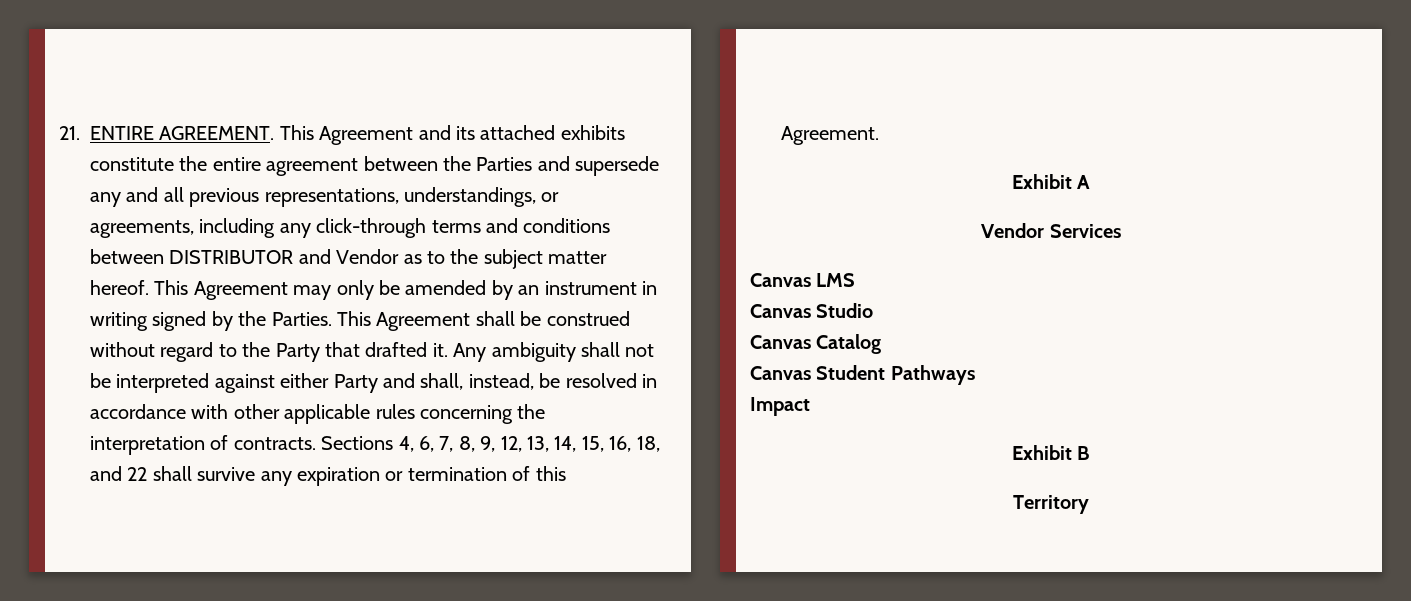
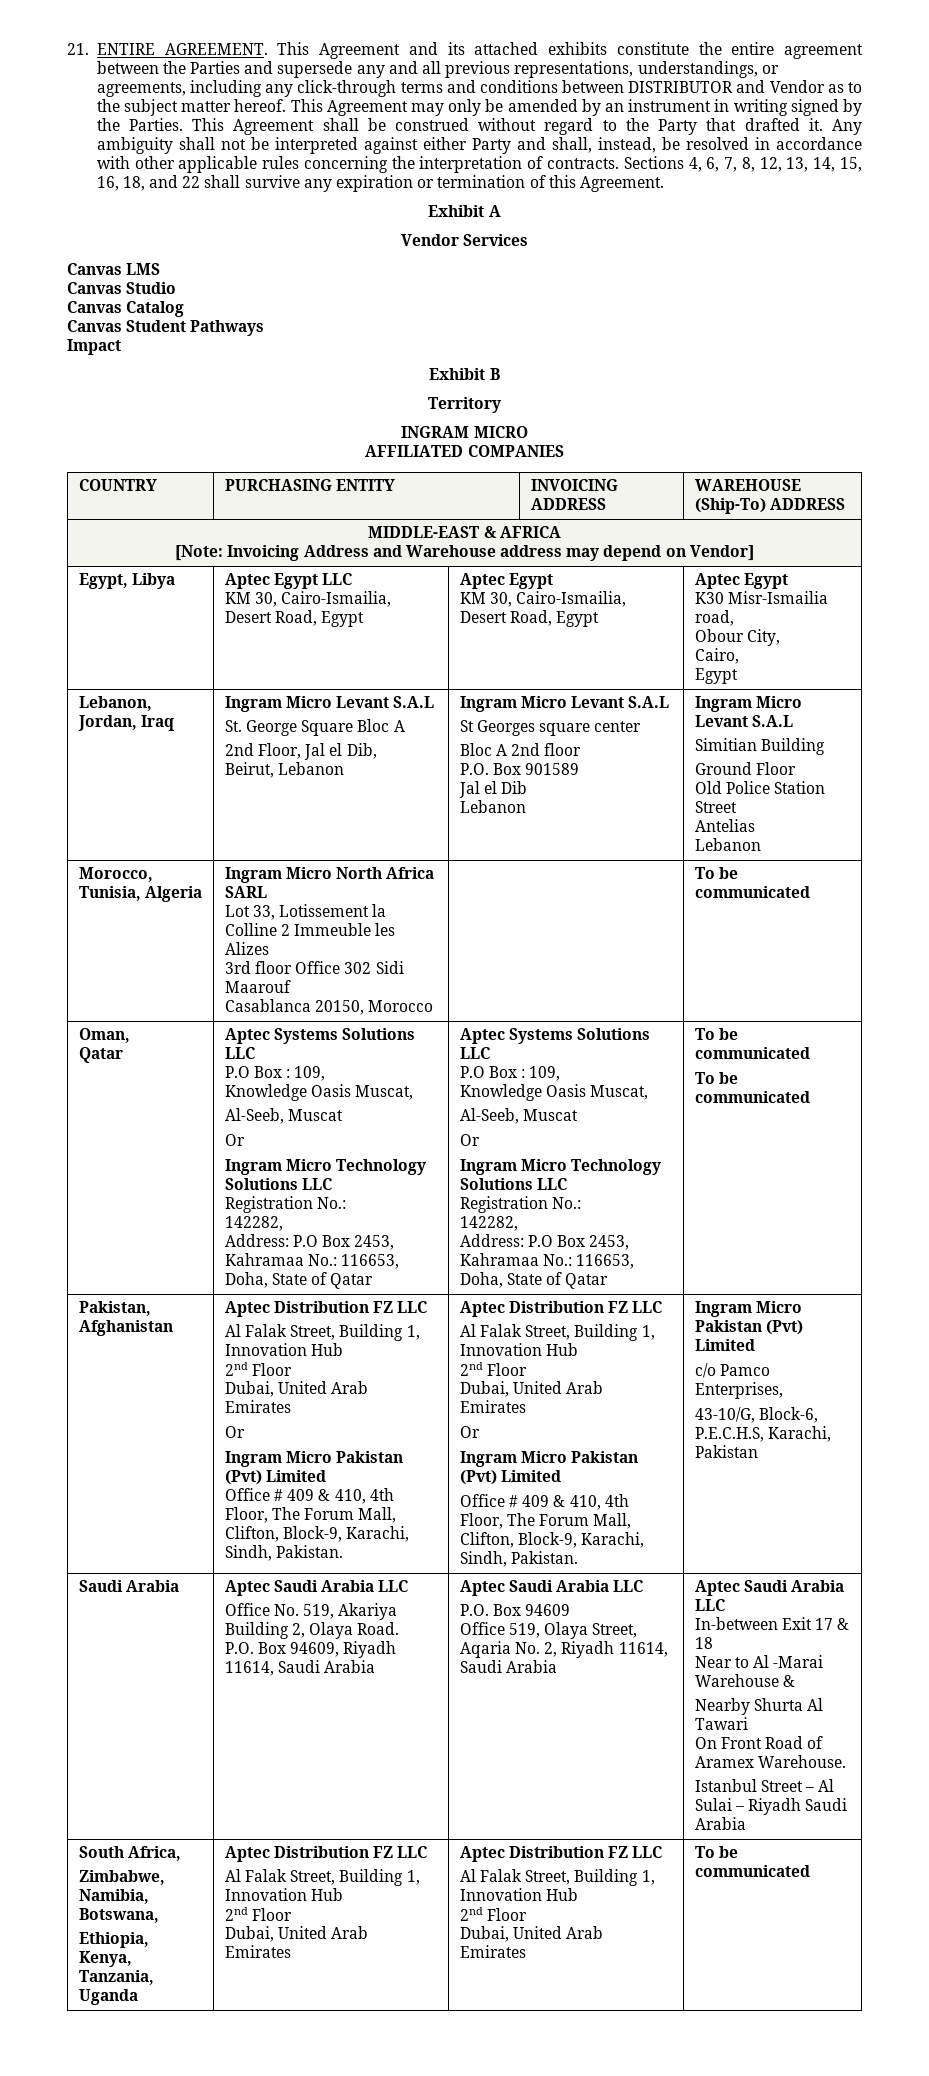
- Sections 4, 6, 7, 8, 9, 12, 13, 14, 15, 16, 18, and 22 shall survive any expiration or termination of this Agreement.
+ Sections 4, 6, 7, 8, 12, 13, 14, 15, 16, 18, and 22 shall survive any expiration or termination of this Agreement.
+ INGRAM MICRO
+ AFFILIATED COMPANIES
+ COUNTRY | PURCHASING ENTITY | INVOICING ADDRESS | WAREHOUSE (Ship-To) ADDRESS
+ MIDDLE-EAST & AFRICA
+ [Note: Invoicing Address and Warehouse address may depend on Vendor]
+ Egypt, Libya | Aptec Egypt LLC
+ KM 30, Cairo-Ismailia, Desert Road, Egypt | Aptec Egypt
+ KM 30, Cairo-Ismailia, Desert Road, Egypt | Aptec Egypt
+ K30 Misr-Ismailia road,
+ Obour City,
+ Cairo,
+ Egypt
+ Lebanon, Jordan, Iraq | Ingram Micro Levant S.A.L
+ St. George Square Bloc A
+ 2nd Floor, Jal el Dib,
+ Beirut, Lebanon | Ingram Micro Levant S.A.L
+ St Georges square center
+ Bloc A 2nd floor
+ P.O. Box 901589
+ Jal el Dib
+ Lebanon | Ingram Micro Levant S.A.L
+ Simitian Building
+ Ground Floor
+ Old Police Station Street
+ Antelias
+ Lebanon
+ Morocco, Tunisia, Algeria | Ingram Micro North Africa SARL
+ Lot 33, Lotissement la Colline 2 Immeuble les Alizes
+ 3rd floor Office 302 Sidi Maarouf
+ Casablanca 20150, Morocco | | To be communicated
+ Oman,
+ Qatar | Aptec Systems Solutions LLC
+ P.O Box : 109,
+ Knowledge Oasis Muscat,
+ Al-Seeb, Muscat
+ Or
+ Ingram Micro Technology Solutions LLC
+ Registration No.:
+ 142282,
+ Address: P.O Box 2453, Kahramaa No.: 116653, Doha, State of Qatar | Aptec Systems Solutions LLC
+ P.O Box : 109,
+ Knowledge Oasis Muscat,
+ Al-Seeb, Muscat
+ Or
+ Ingram Micro Technology Solutions LLC
+ Registration No.:
+ 142282,
+ Address: P.O Box 2453, Kahramaa No.: 116653, Doha, State of Qatar | To be communicated
+ To be communicated
+ Pakistan, Afghanistan | Aptec Distribution FZ LLC
+ Al Falak Street, Building 1, Innovation Hub
+ 2nd Floor
+ Dubai, United Arab Emirates
+ Or
+ Ingram Micro Pakistan (Pvt) Limited
+ Office # 409 & 410, 4th Floor, The Forum Mall, Clifton, Block-9, Karachi, Sindh, Pakistan. | Aptec Distribution FZ LLC
+ Al Falak Street, Building 1, Innovation Hub
+ 2nd Floor
+ Dubai, United Arab Emirates
+ Or
+ Ingram Micro Pakistan (Pvt) Limited
+ Office # 409 & 410, 4th Floor, The Forum Mall, Clifton, Block-9, Karachi, Sindh, Pakistan. | Ingram Micro Pakistan (Pvt) Limited
+ c/o Pamco Enterprises,
+ 43-10/G, Block-6, P.E.C.H.S, Karachi, Pakistan
+ Saudi Arabia | Aptec Saudi Arabia LLC
+ Office No. 519, Akariya Building 2, Olaya Road.
+ P.O. Box 94609, Riyadh 11614, Saudi Arabia | Aptec Saudi Arabia LLC
+ P.O. Box 94609
+ Office 519, Olaya Street, Aqaria No. 2, Riyadh 11614, Saudi Arabia | Aptec Saudi Arabia LLC
+ In-between Exit 17 & 18
+ Near to Al -Marai Warehouse &
+ Nearby Shurta Al Tawari
+ On Front Road of Aramex Warehouse.
+ Istanbul Street – Al Sulai – Riyadh Saudi Arabia
+ South Africa,
+ Zimbabwe, Namibia, Botswana,
+ Ethiopia, Kenya, Tanzania, Uganda | Aptec Distribution FZ LLC
+ Al Falak Street, Building 1, Innovation Hub
+ 2nd Floor
+ Dubai, United Arab Emirates | Aptec Distribution FZ LLC
+ Al Falak Street, Building 1, Innovation Hub
+ 2nd Floor
+ Dubai, United Arab Emirates | To be communicated

